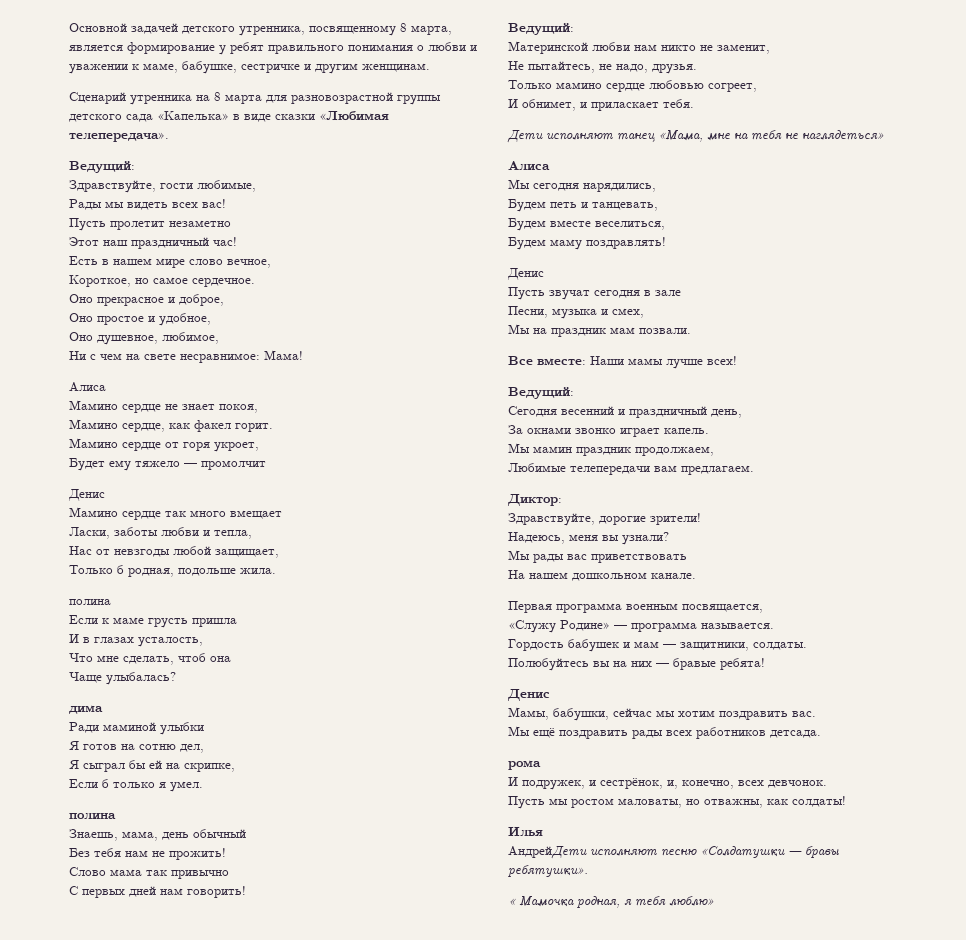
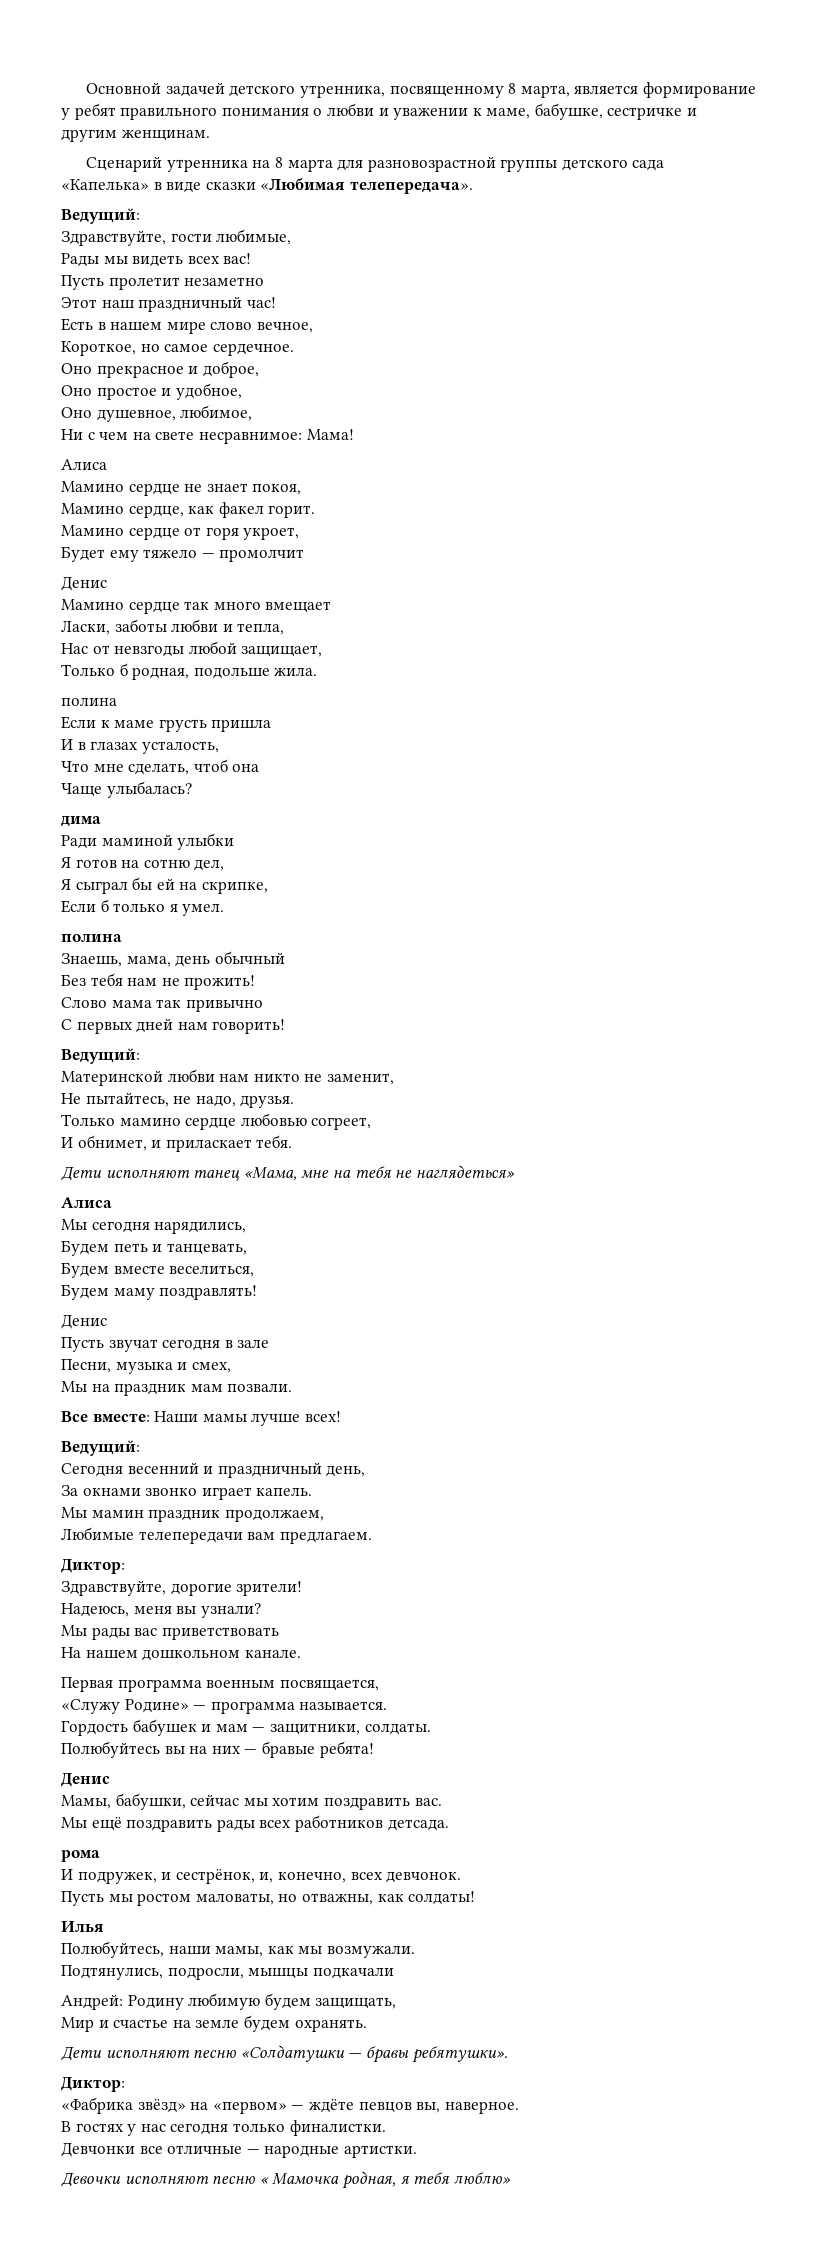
- АндрейДети исполняют песню «Солдатушки — бравы ребятушки».
- « Мамочка родная, я тебя люблю»
+ Полюбуйтесь, наши мамы, как мы возмужали.
+ Подтянулись, подросли, мышцы подкачали
+ Андрей: Родину любимую будем защищать,
+ Мир и счастье на земле будем охранять.
+ Дети исполняют песню «Солдатушки — бравы ребятушки».
+ Диктор:
+ «Фабрика звёзд» на «первом» — ждёте певцов вы, наверное.
+ В гостях у нас сегодня только финалистки.
+ Девчонки все отличные — народные артистки.
+ Девочки исполняют песню « Мамочка родная, я тебя люблю»

